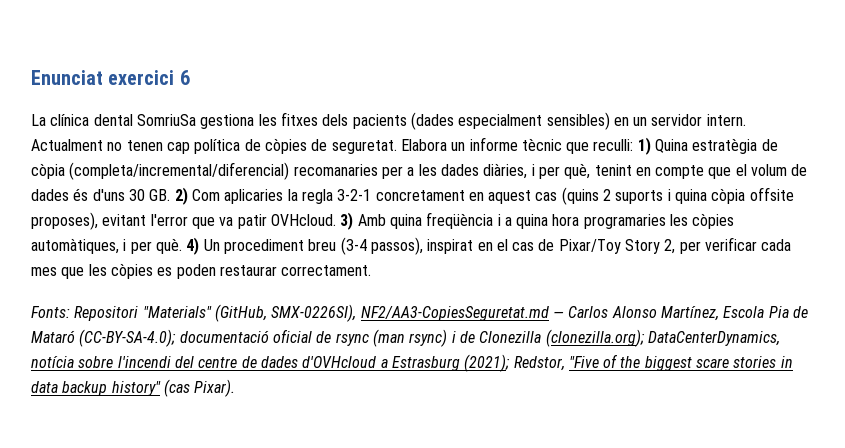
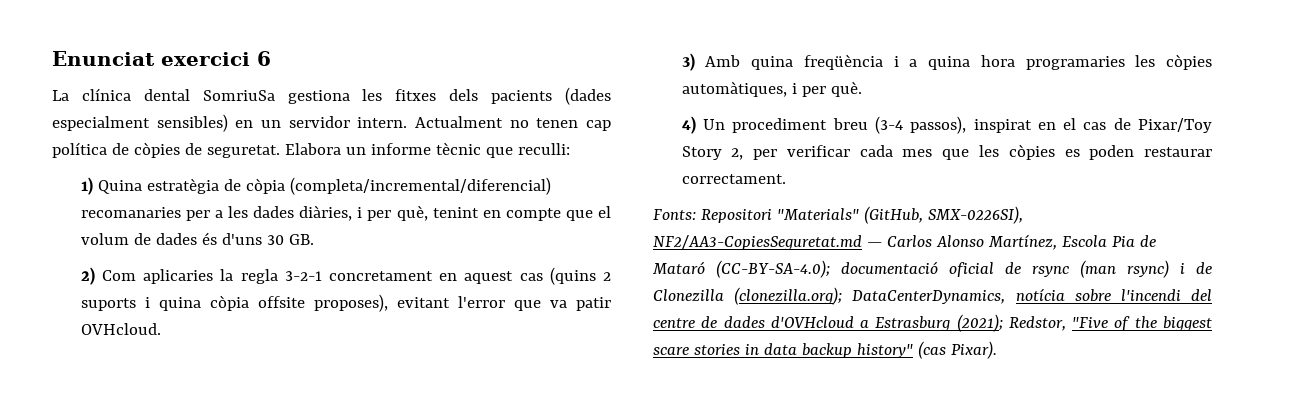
- Elabora un informe tècnic que reculli: 1) Quina estratègia de còpia (completa/incremental/diferencial) recomanaries per a les dades diàries, i per què, tenint en compte que el volum de dades és d'uns 30 GB. 2) Com aplicaries la regla 3-2-1 concretament en aquest cas (quins 2 suports i quina còpia offsite proposes), evitant l'error que va patir OVHcloud. 3) Amb quina freqüència i a quina hora programaries les còpies automàtiques, i per què. 4) Un procediment breu (3-4 passos), inspirat en el cas de Pixar/Toy Story 2, per verificar cada mes que les còpies es poden restaurar correctament.
+ Elabora un informe tècnic que reculli:
+ 1) Quina estratègia de còpia (completa/incremental/diferencial) recomanaries per a les dades diàries, i per què, tenint en compte que el volum de dades és d'uns 30 GB.
+ 2) Com aplicaries la regla 3-2-1 concretament en aquest cas (quins 2 suports i quina còpia offsite proposes), evitant l'error que va patir OVHcloud.
+ 3) Amb quina freqüència i a quina hora programaries les còpies automàtiques, i per què.
+ 4) Un procediment breu (3-4 passos), inspirat en el cas de Pixar/Toy Story 2, per verificar cada mes que les còpies es poden restaurar correctament.

